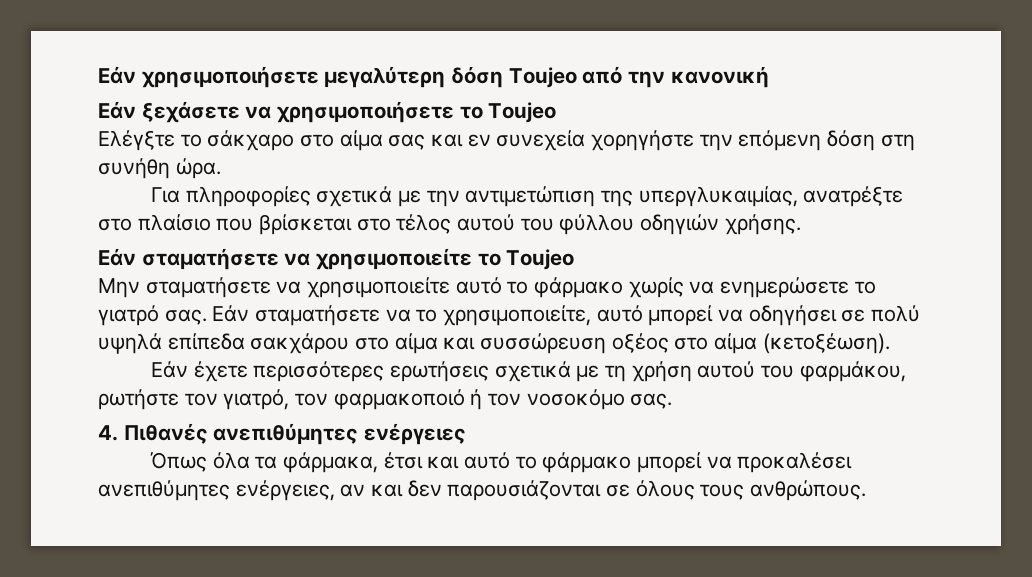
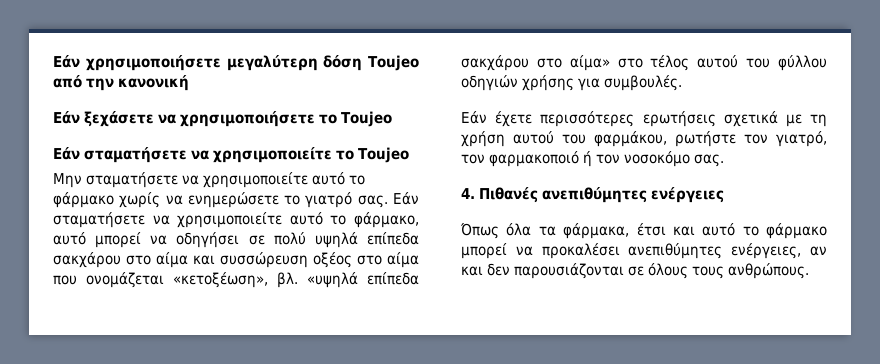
- Ελέγξτε το σάκχαρο στο αίμα σας και εν συνεχεία χορηγήστε την επόμενη δόση στη συνήθη ώρα.
- Για πληροφορίες σχετικά με την αντιμετώπιση της υπεργλυκαιμίας, ανατρέξτε στο πλαίσιο που βρίσκεται στο τέλος αυτού του φύλλου οδηγιών χρήσης.
- Εάν σταματήσετε να το χρησιμοποιείτε, αυτό μπορεί να οδηγήσει σε πολύ υψηλά επίπεδα σακχάρου στο αίμα και συσσώρευση οξέος στο αίμα (κετοξέωση).
+ Εάν σταματήσετε να χρησιμοποιείτε αυτό το φάρμακο, αυτό μπορεί να οδηγήσει σε πολύ υψηλά επίπεδα σακχάρου στο αίμα και συσσώρευση οξέος στο αίμα που ονομάζεται «κετοξέωση», βλ. «υψηλά επίπεδα σακχάρου στο αίμα» στο τέλος αυτού του φύλλου οδηγιών χρήσης για συμβουλές.

